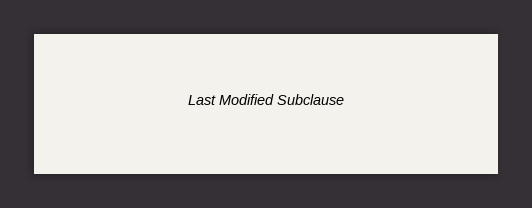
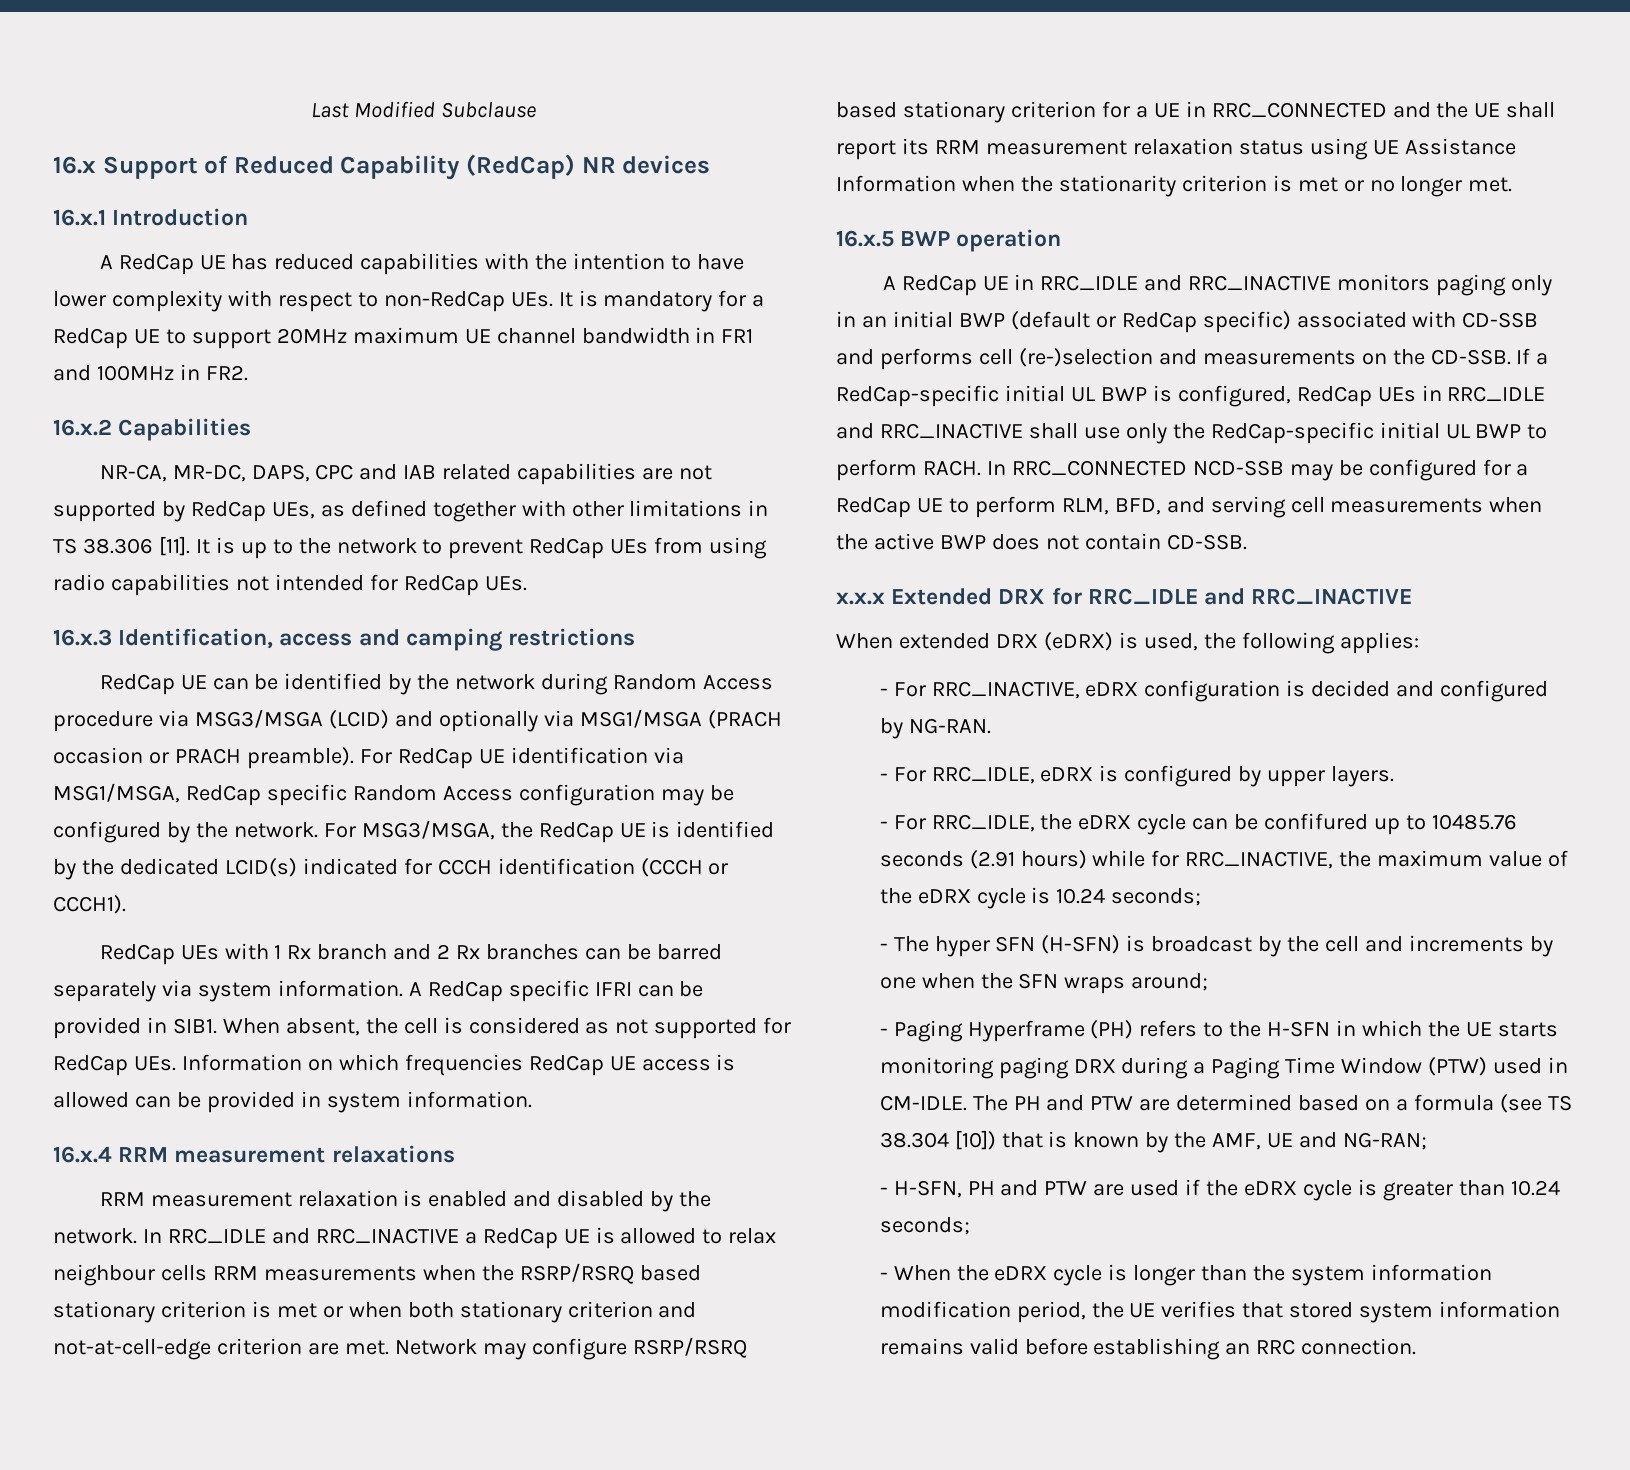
+ 16.x Support of Reduced Capability (RedCap) NR devices
+ 16.x.1 Introduction
+ A RedCap UE has reduced capabilities with the intention to have lower complexity with respect to non-RedCap UEs. It is mandatory for a RedCap UE to support 20MHz maximum UE channel bandwidth in FR1 and 100MHz in FR2.
+ 16.x.2 Capabilities
+ NR-CA, MR-DC, DAPS, CPC and IAB related capabilities are not supported by RedCap UEs, as defined together with other limitations in TS 38.306 [11]. It is up to the network to prevent RedCap UEs from using radio capabilities not intended for RedCap UEs.
+ 16.x.3 Identification, access and camping restrictions
+ RedCap UE can be identified by the network during Random Access procedure via MSG3/MSGA (LCID) and optionally via MSG1/MSGA (PRACH occasion or PRACH preamble). For RedCap UE identification via MSG1/MSGA, RedCap specific Random Access configuration may be configured by the network. For MSG3/MSGA, the RedCap UE is identified by the dedicated LCID(s) indicated for CCCH identification (CCCH or CCCH1).
+ RedCap UEs with 1 Rx branch and 2 Rx branches can be barred separately via system information. A RedCap specific IFRI can be provided in SIB1. When absent, the cell is considered as not supported for RedCap UEs. Information on which frequencies RedCap UE access is allowed can be provided in system information.
+ 16.x.4 RRM measurement relaxations
+ RRM measurement relaxation is enabled and disabled by the network. In RRC_IDLE and RRC_INACTIVE a RedCap UE is allowed to relax neighbour cells RRM measurements when the RSRP/RSRQ based stationary criterion is met or when both stationary criterion and not-at-cell-edge criterion are met. Network may configure RSRP/RSRQ based stationary criterion for a UE in RRC_CONNECTED and the UE shall report its RRM measurement relaxation status using UE Assistance Information when the stationarity criterion is met or no longer met.
+ 16.x.5 BWP operation
+ A RedCap UE in RRC_IDLE and RRC_INACTIVE monitors paging only in an initial BWP (default or RedCap specific) associated with CD-SSB and performs cell (re-)selection and measurements on the CD-SSB. If a RedCap-specific initial UL BWP is configured, RedCap UEs in RRC_IDLE and RRC_INACTIVE shall use only the RedCap-specific initial UL BWP to perform RACH. In RRC_CONNECTED NCD-SSB may be configured for a RedCap UE to perform RLM, BFD, and serving cell measurements when the active BWP does not contain CD-SSB.
+ x.x.x Extended DRX for RRC_IDLE and RRC_INACTIVE
+ When extended DRX (eDRX) is used, the following applies:
+ - For RRC_INACTIVE, eDRX configuration is decided and configured by NG-RAN.
+ - For RRC_IDLE, eDRX is configured by upper layers.
+ - For RRC_IDLE, the eDRX cycle can be confifured up to 10485.76 seconds (2.91 hours) while for RRC_INACTIVE, the maximum value of the eDRX cycle is 10.24 seconds;
+ - The hyper SFN (H-SFN) is broadcast by the cell and increments by one when the SFN wraps around;
+ - Paging Hyperframe (PH) refers to the H-SFN in which the UE starts monitoring paging DRX during a Paging Time Window (PTW) used in CM-IDLE. The PH and PTW are determined based on a formula (see TS 38.304 [10]) that is known by the AMF, UE and NG-RAN;
+ - H-SFN, PH and PTW are used if the eDRX cycle is greater than 10.24 seconds;
+ - When the eDRX cycle is longer than the system information modification period, the UE verifies that stored system information remains valid before establishing an RRC connection.

